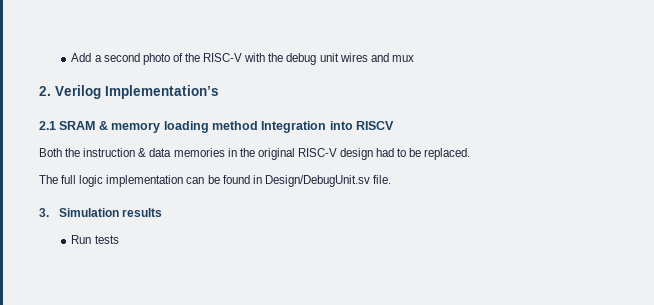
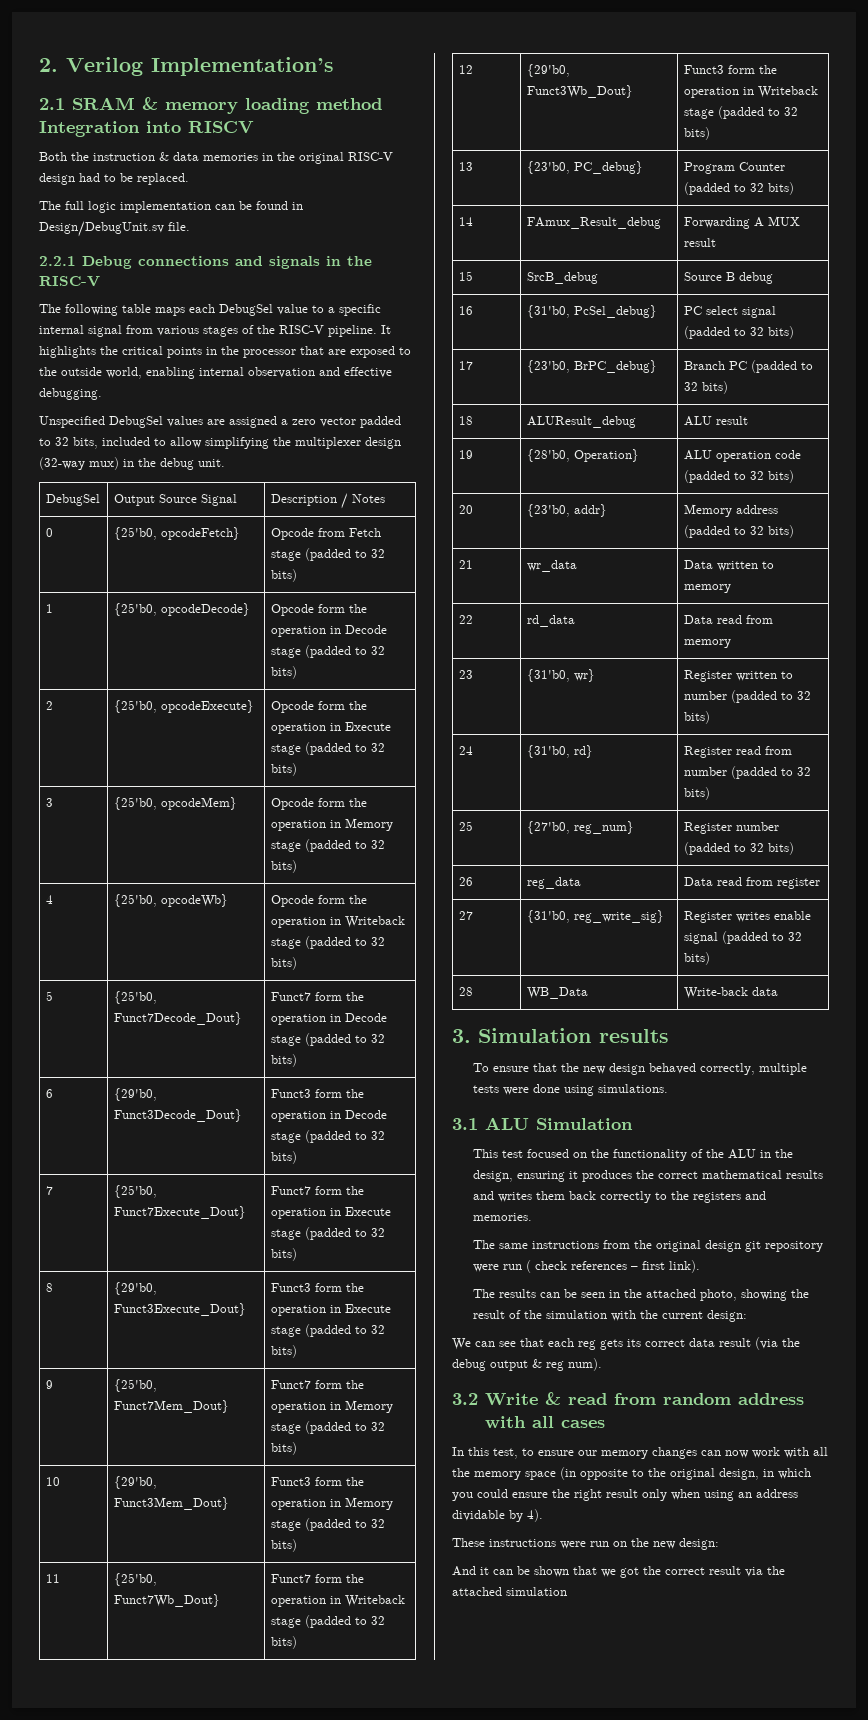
- Add a second photo of the RISC-V with the debug unit wires and mux
+ 2.2.1 Debug connections and signals in the RISC-V
+ The following table maps each DebugSel value to a specific internal signal from various stages of the RISC-V pipeline. It highlights the critical points in the processor that are exposed to the outside world, enabling internal observation and effective debugging.
+ Unspecified DebugSel values are assigned a zero vector padded to 32 bits, included to allow simplifying the multiplexer design (32-way mux) in the debug unit.
+ DebugSel | Output Source Signal | Description / Notes
+ 0 | {25'b0, opcodeFetch} | Opcode from Fetch stage (padded to 32 bits)
+ 1 | {25'b0, opcodeDecode} | Opcode form the operation in Decode stage (padded to 32 bits)
+ 2 | {25'b0, opcodeExecute} | Opcode form the operation in Execute stage (padded to 32 bits)
+ 3 | {25'b0, opcodeMem} | Opcode form the operation in Memory stage (padded to 32 bits)
+ 4 | {25'b0, opcodeWb} | Opcode form the operation in Writeback stage (padded to 32 bits)
+ 5 | {25'b0, Funct7Decode_Dout} | Funct7 form the operation in Decode stage (padded to 32 bits)
+ 6 | {29'b0, Funct3Decode_Dout} | Funct3 form the operation in Decode stage (padded to 32 bits)
+ 7 | {25'b0, Funct7Execute_Dout} | Funct7 form the operation in Execute stage (padded to 32 bits)
+ 8 | {29'b0, Funct3Execute_Dout} | Funct3 form the operation in Execute stage (padded to 32 bits)
+ 9 | {25'b0, Funct7Mem_Dout} | Funct7 form the operation in Memory stage (padded to 32 bits)
+ 10 | {29'b0, Funct3Mem_Dout} | Funct3 form the operation in Memory stage (padded to 32 bits)
+ 11 | {25'b0, Funct7Wb_Dout} | Funct7 form the operation in Writeback stage (padded to 32 bits)
+ 12 | {29'b0, Funct3Wb_Dout} | Funct3 form the operation in Writeback stage (padded to 32 bits)
+ 13 | {23'b0, PC_debug} | Program Counter (padded to 32 bits)
+ 14 | FAmux_Result_debug | Forwarding A MUX result
+ 15 | SrcB_debug | Source B debug
+ 16 | {31'b0, PcSel_debug} | PC select signal (padded to 32 bits)
+ 17 | {23'b0, BrPC_debug} | Branch PC (padded to 32 bits)
+ 18 | ALUResult_debug | ALU result
+ 19 | {28'b0, Operation} | ALU operation code (padded to 32 bits)
+ 20 | {23'b0, addr} | Memory address (padded to 32 bits)
+ 21 | wr_data | Data written to memory
+ 22 | rd_data | Data read from memory
+ 23 | {31'b0, wr} | Register written to number (padded to 32 bits)
+ 24 | {31'b0, rd} | Register read from number (padded to 32 bits)
+ 25 | {27'b0, reg_num} | Register number (padded to 32 bits)
+ 26 | reg_data | Data read from register
+ 27 | {31'b0, reg_write_sig} | Register writes enable signal (padded to 32 bits)
+ 28 | WB_Data | Write-back data
  3. Simulation results
- Run tests
+ To ensure that the new design behaved correctly, multiple tests were done using simulations.
+ 3.1 ALU Simulation
+ This test focused on the functionality of the ALU in the design, ensuring it produces the correct mathematical results and writes them back correctly to the registers and memories.
+ The same instructions from the original design git repository were run ( check references – first link).
+ The results can be seen in the attached photo, showing the result of the simulation with the current design:
+ We can see that each reg gets its correct data result (via the debug output & reg num).
+ 3.2 Write & read from random address with all cases
+ In this test, to ensure our memory changes can now work with all the memory space (in opposite to the original design, in which you could ensure the right result only when using an address dividable by 4).
+ These instructions were run on the new design:
+ And it can be shown that we got the correct result via the attached simulation

